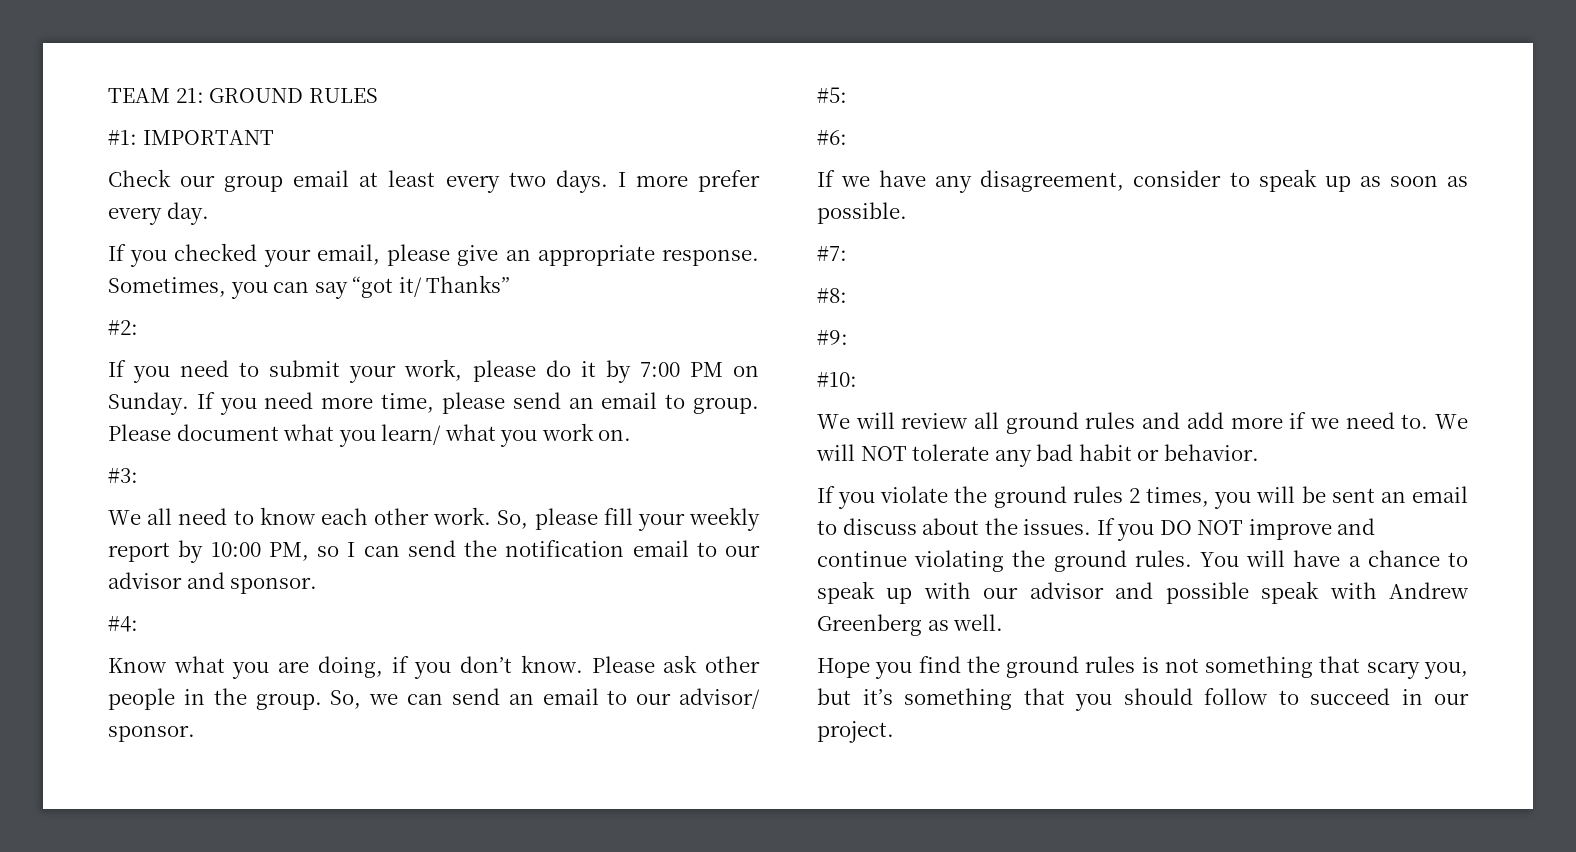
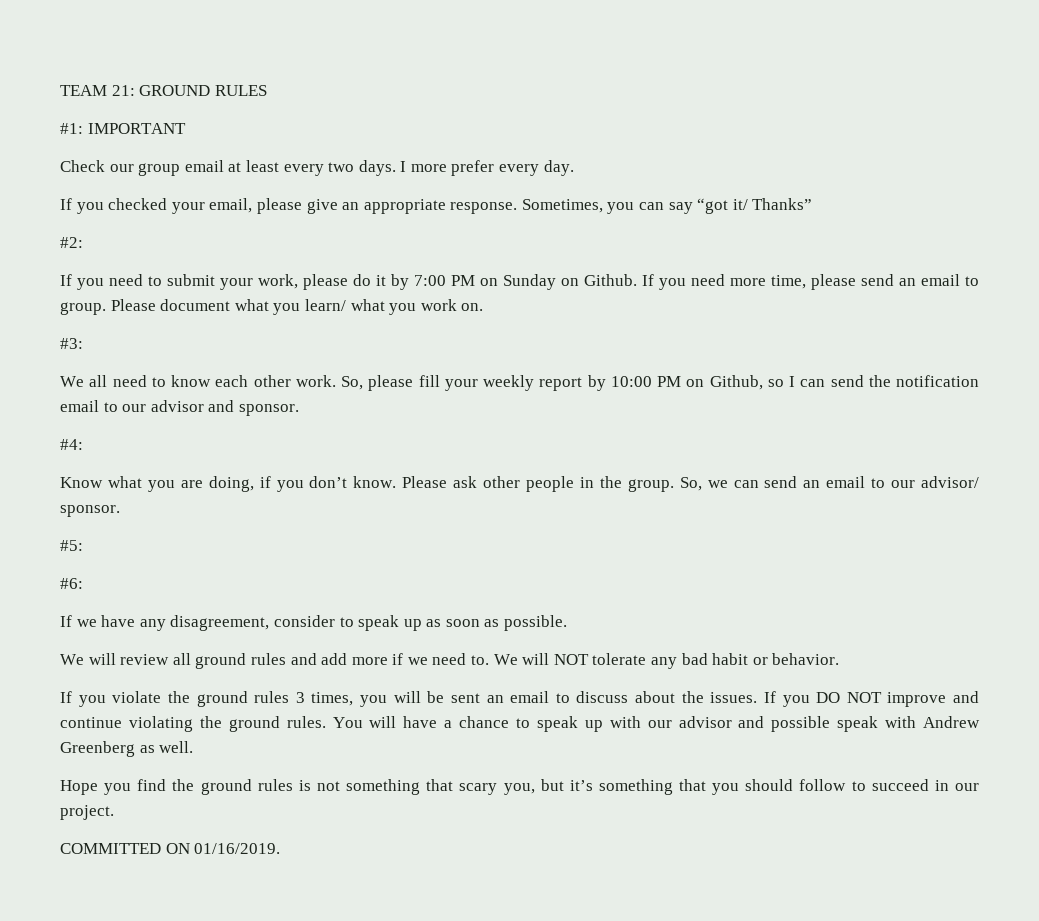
- If you need to submit your work, please do it by 7:00 PM on Sunday.
+ If you need to submit your work, please do it by 7:00 PM on Sunday on Github.
- So, please fill your weekly report by 10:00 PM, so I can send the notification email to our advisor and sponsor.
+ So, please fill your weekly report by 10:00 PM on Github, so I can send the notification email to our advisor and sponsor.
- #7:
- #8:
- #9:
- #10:
- If you violate the ground rules 2 times, you will be sent an email to discuss about the issues.
+ If you violate the ground rules 3 times, you will be sent an email to discuss about the issues.
+ COMMITTED ON 01/16/2019.

